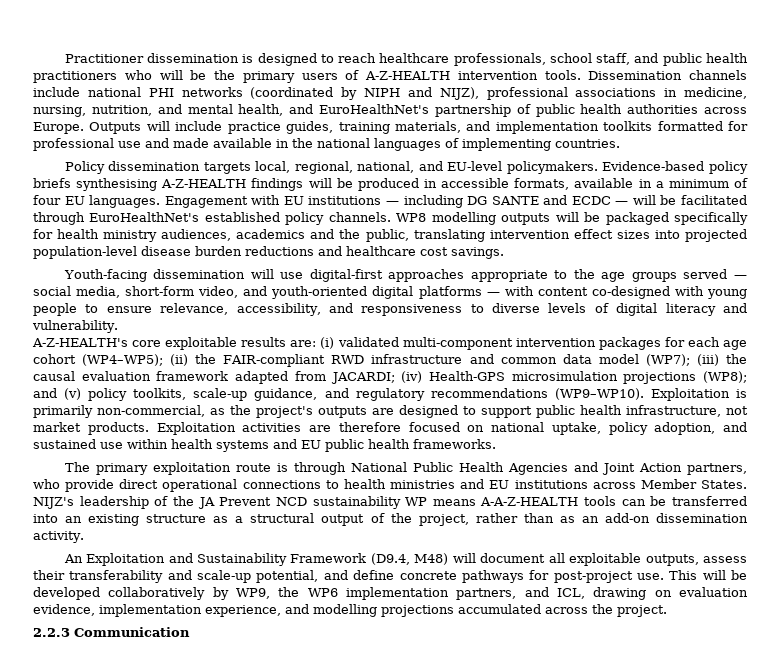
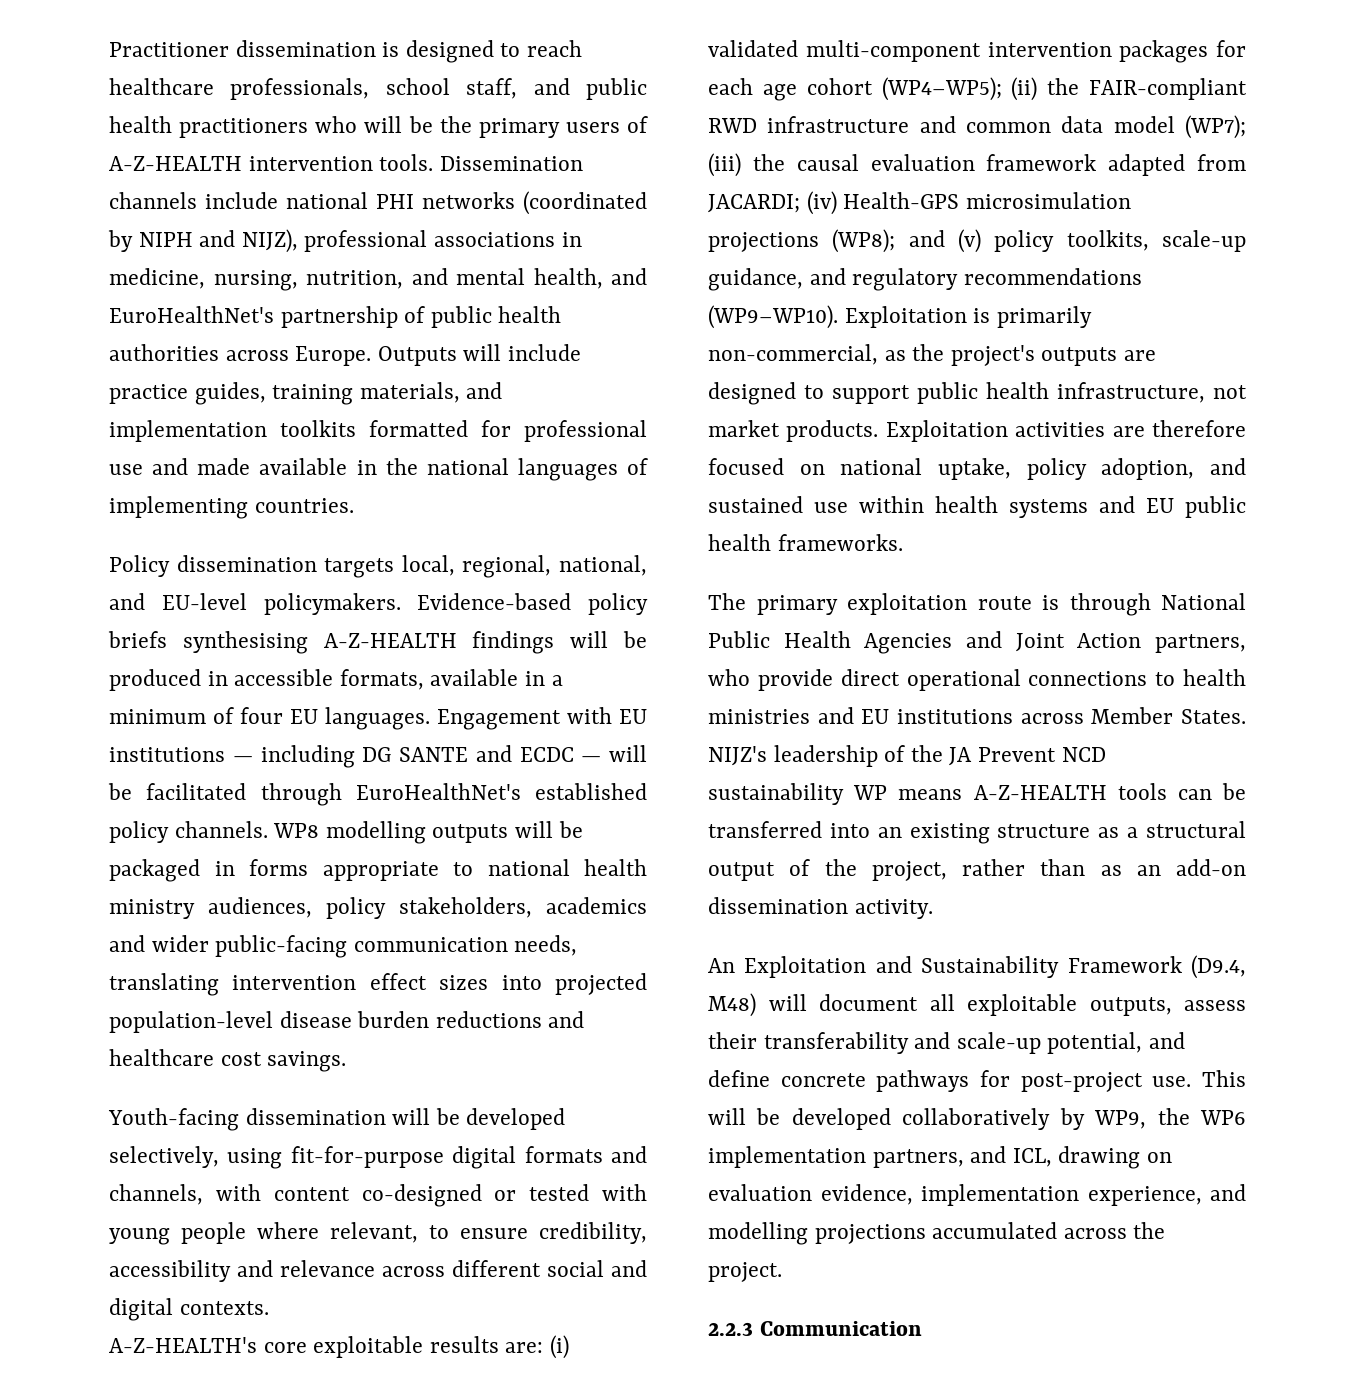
- WP8 modelling outputs will be packaged specifically for health ministry audiences, academics and the public, translating intervention effect sizes into projected population-level disease burden reductions and healthcare cost savings.
+ WP8 modelling outputs will be packaged in forms appropriate to national health ministry audiences, policy stakeholders, academics and wider public-facing communication needs, translating intervention effect sizes into projected population-level disease burden reductions and healthcare cost savings.
- Youth-facing dissemination will use digital-first approaches appropriate to the age groups served — social media, short-form video, and youth-oriented digital platforms — with content co-designed with young people to ensure relevance, accessibility, and responsiveness to diverse levels of digital literacy and vulnerability.
+ Youth-facing dissemination will be developed selectively, using fit-for-purpose digital formats and channels, with content co-designed or tested with young people where relevant, to ensure credibility, accessibility and relevance across different social and digital contexts.
- NIJZ's leadership of the JA Prevent NCD sustainability WP means A-A-Z-HEALTH tools can be transferred into an existing structure as a structural output of the project, rather than as an add-on dissemination activity.
+ NIJZ's leadership of the JA Prevent NCD sustainability WP means A-Z-HEALTH tools can be transferred into an existing structure as a structural output of the project, rather than as an add-on dissemination activity.

